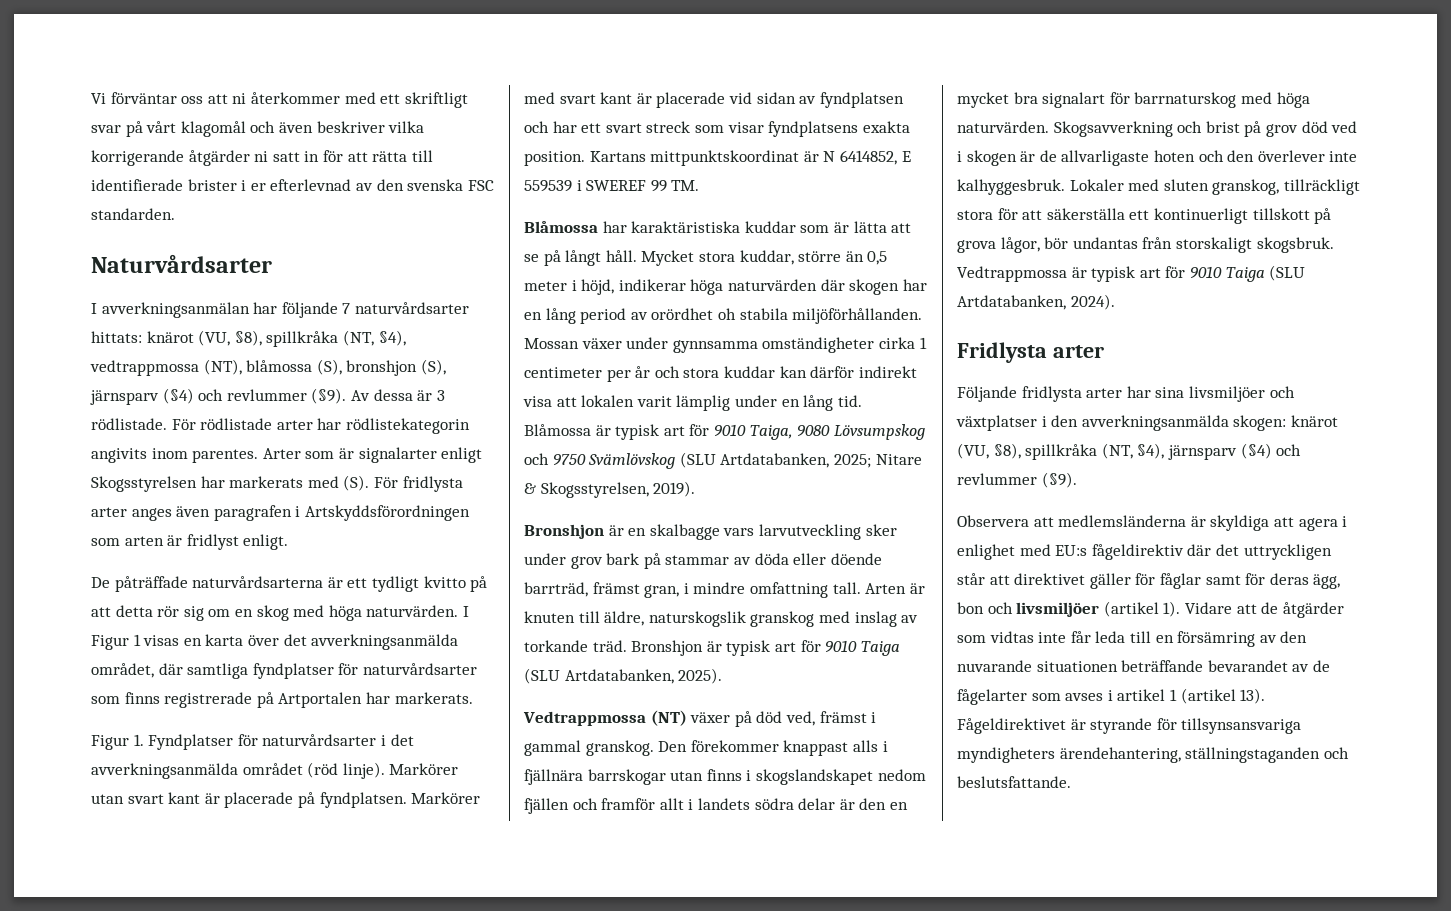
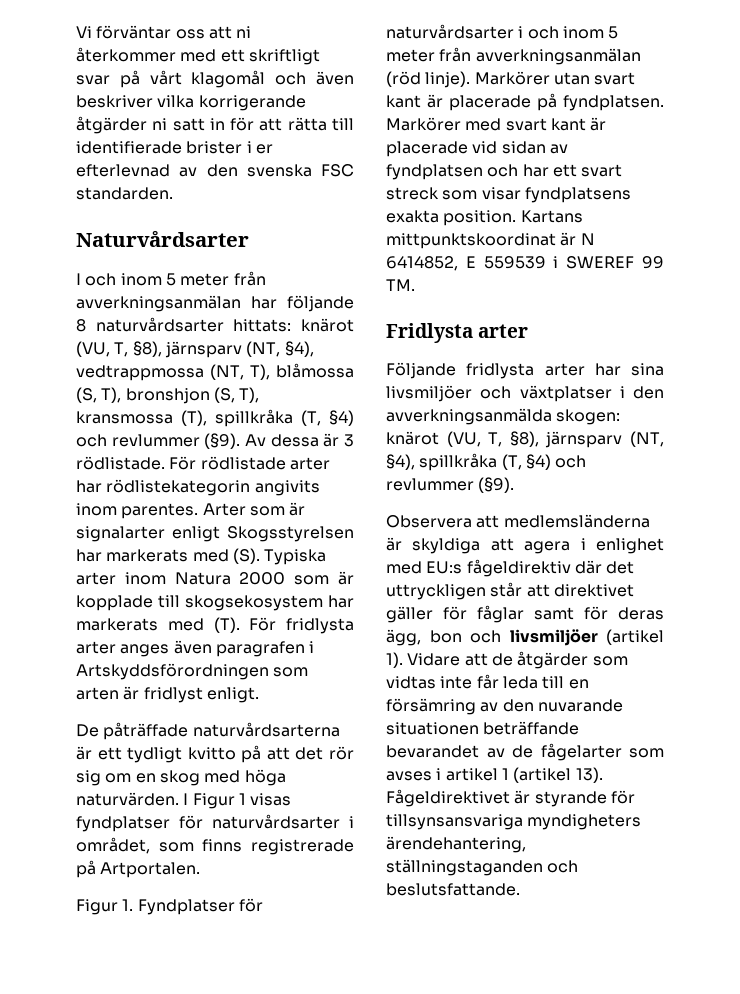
- I avverkningsanmälan har följande 7 naturvårdsarter hittats: knärot (VU, §8), spillkråka (NT, §4), vedtrappmossa (NT), blåmossa (S), bronshjon (S), järnsparv (§4) och revlummer (§9).
+ I och inom 5 meter från avverkningsanmälan har följande 8 naturvårdsarter hittats: knärot (VU, T, §8), järnsparv (NT, §4), vedtrappmossa (NT, T), blåmossa (S, T), bronshjon (S, T), kransmossa (T), spillkråka (T, §4) och revlummer (§9).
- Arter som är signalarter enligt Skogsstyrelsen har markerats med (S). För fridlysta arter anges även paragrafen i Artskyddsförordningen som arten är fridlyst enligt.
+ Arter som är signalarter enligt Skogsstyrelsen har markerats med (S). Typiska arter inom Natura 2000 som är kopplade till skogsekosystem har markerats med (T). För fridlysta arter anges även paragrafen i Artskyddsförordningen som arten är fridlyst enligt.
- De påträffade naturvårdsarterna är ett tydligt kvitto på att detta rör sig om en skog med höga naturvärden.
+ De påträffade naturvårdsarterna är ett tydligt kvitto på att det rör sig om en skog med höga naturvärden.
- I Figur 1 visas en karta över det avverkningsanmälda området, där samtliga fyndplatser för naturvårdsarter som finns registrerade på Artportalen har markerats.
+ I Figur 1 visas fyndplatser för naturvårdsarter i området, som finns registrerade på Artportalen.
- Figur 1. Fyndplatser för naturvårdsarter i det avverkningsanmälda området (röd linje).
+ Figur 1. Fyndplatser för naturvårdsarter i och inom 5 meter från avverkningsanmälan (röd linje).
- Blåmossa har karaktäristiska kuddar som är lätta att se på långt håll. Mycket stora kuddar, större än 0,5 meter i höjd, indikerar höga naturvärden där skogen har en lång period av orördhet oh stabila miljöförhållanden. Mossan växer under gynnsamma omständigheter cirka 1 centimeter per år och stora kuddar kan därför indirekt visa att lokalen varit lämplig under en lång tid. Blåmossa är typisk art för 9010 Taiga, 9080 Lövsumpskog och 9750 Svämlövskog (SLU Artdatabanken, 2025; Nitare & Skogsstyrelsen, 2019).
- Bronshjon är en skalbagge vars larvutveckling sker under grov bark på stammar av döda eller döende barrträd, främst gran, i mindre omfattning tall. Arten är knuten till äldre, naturskogslik granskog med inslag av torkande träd. Bronshjon är typisk art för 9010 Taiga (SLU Artdatabanken, 2025).
- Vedtrappmossa (NT) växer på död ved, främst i gammal granskog. Den förekommer knappast alls i fjällnära barrskogar utan finns i skogslandskapet nedom fjällen och framför allt i landets södra delar är den en mycket bra signalart för barrnaturskog med höga naturvärden. Skogsavverkning och brist på grov död ved i skogen är de allvarligaste hoten och den överlever inte kalhyggesbruk. Lokaler med sluten granskog, tillräckligt stora för att säkerställa ett kontinuerligt tillskott på grova lågor, bör undantas från storskaligt skogsbruk. Vedtrappmossa är typisk art för 9010 Taiga (SLU Artdatabanken, 2024).
- Följande fridlysta arter har sina livsmiljöer och växtplatser i den avverkningsanmälda skogen: knärot (VU, §8), spillkråka (NT, §4), järnsparv (§4) och revlummer (§9).
+ Följande fridlysta arter har sina livsmiljöer och växtplatser i den avverkningsanmälda skogen: knärot (VU, T, §8), järnsparv (NT, §4), spillkråka (T, §4) och revlummer (§9).

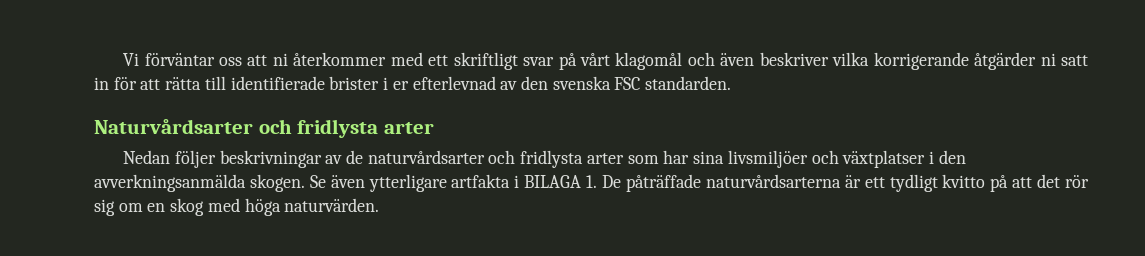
- Naturvårdsarter
- I och inom 5 meter från avverkningsanmälan har följande 8 naturvårdsarter hittats: knärot (VU, T, §8), järnsparv (NT, §4), vedtrappmossa (NT, T), blåmossa (S, T), bronshjon (S, T), kransmossa (T), spillkråka (T, §4) och revlummer (§9). Av dessa är 3 rödlistade. För rödlistade arter har rödlistekategorin angivits inom parentes. Arter som är signalarter enligt Skogsstyrelsen har markerats med (S). Typiska arter inom Natura 2000 som är kopplade till skogsekosystem har markerats med (T). För fridlysta arter anges även paragrafen i Artskyddsförordningen som arten är fridlyst enligt.
- De påträffade naturvårdsarterna är ett tydligt kvitto på att det rör sig om en skog med höga naturvärden. I Figur 1 visas fyndplatser för naturvårdsarter i området, som finns registrerade på Artportalen.
- Figur 1. Fyndplatser för naturvårdsarter i och inom 5 meter från avverkningsanmälan (röd linje). Markörer utan svart kant är placerade på fyndplatsen. Markörer med svart kant är placerade vid sidan av fyndplatsen och har ett svart streck som visar fyndplatsens exakta position. Kartans mittpunktskoordinat är N 6414852, E 559539 i SWEREF 99 TM.
- Fridlysta arter
- Följande fridlysta arter har sina livsmiljöer och växtplatser i den avverkningsanmälda skogen: knärot (VU, T, §8), järnsparv (NT, §4), spillkråka (T, §4) och revlummer (§9).
- Observera att medlemsländerna är skyldiga att agera i enlighet med EU:s fågeldirektiv där det uttryckligen står att direktivet gäller för fåglar samt för deras ägg, bon och livsmiljöer (artikel 1). Vidare att de åtgärder som vidtas inte får leda till en försämring av den nuvarande situationen beträffande bevarandet av de fågelarter som avses i artikel 1 (artikel 13). Fågeldirektivet är styrande för tillsynsansvariga myndigheters ärendehantering, ställningstaganden och beslutsfattande.
+ Naturvårdsarter och fridlysta arter
+ Nedan följer beskrivningar av de naturvårdsarter och fridlysta arter som har sina livsmiljöer och växtplatser i den avverkningsanmälda skogen. Se även ytterligare artfakta i BILAGA 1. De påträffade naturvårdsarterna är ett tydligt kvitto på att det rör sig om en skog med höga naturvärden.

